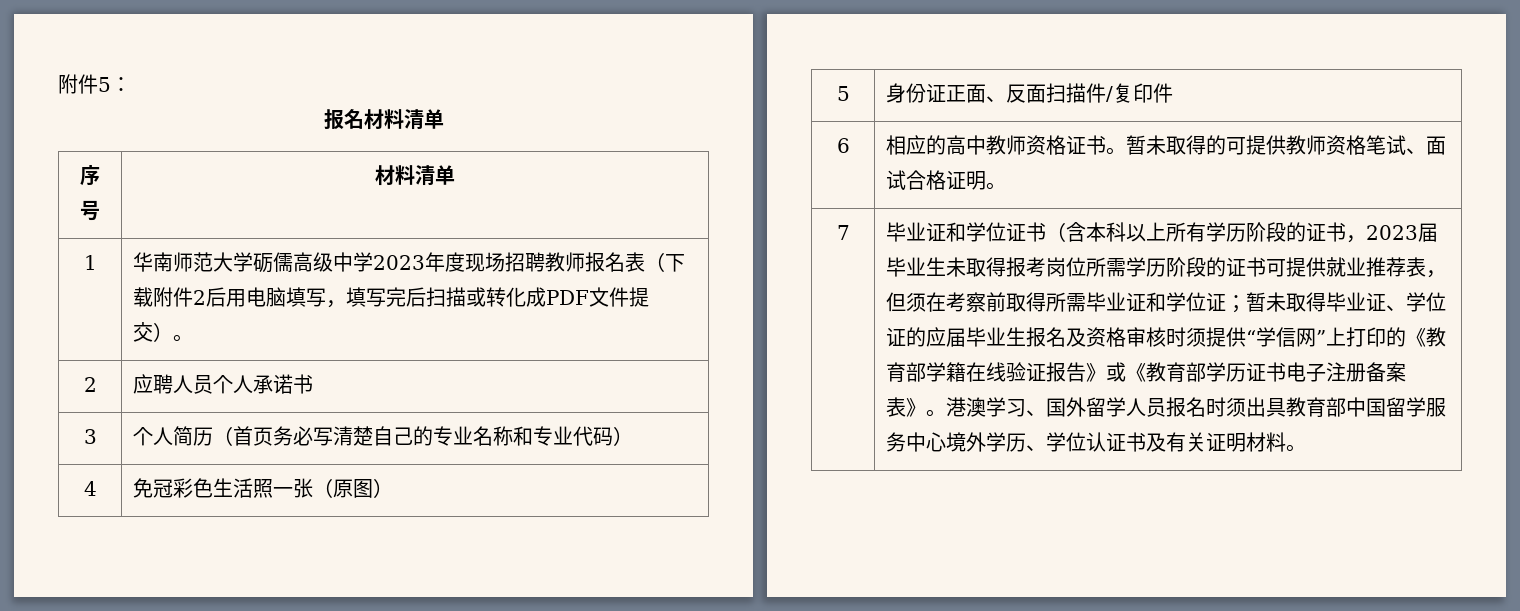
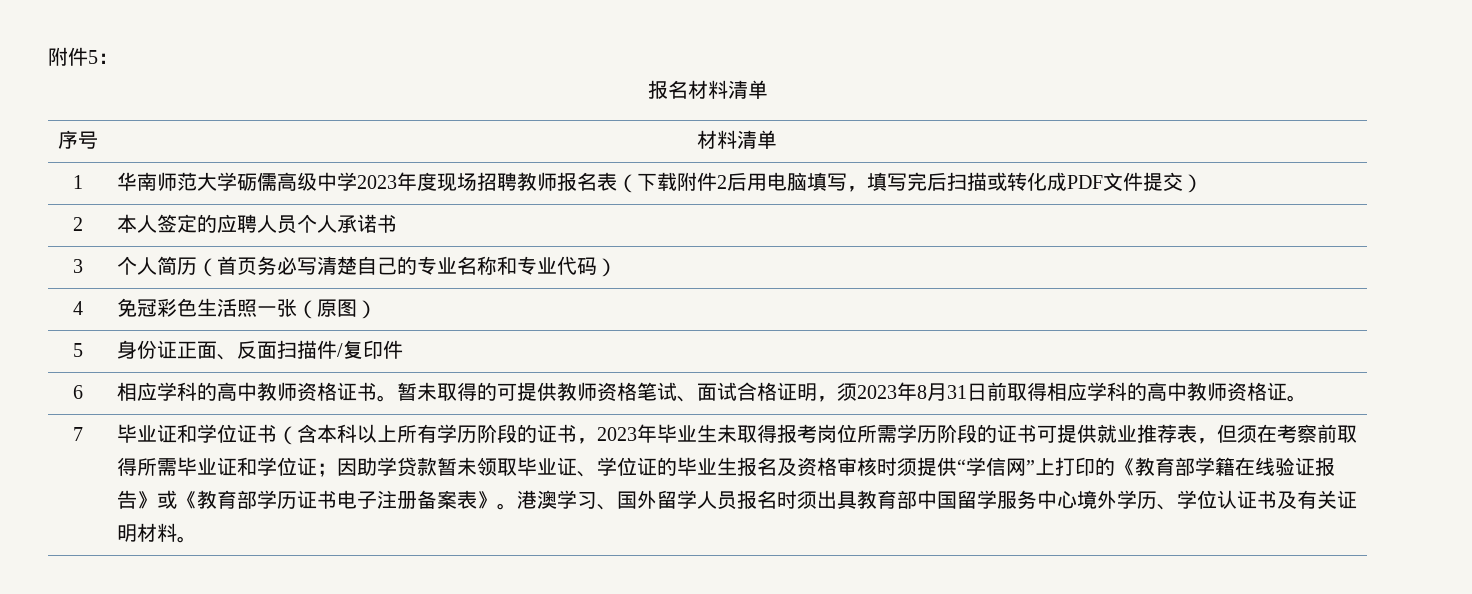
- 1 | 华南师范大学砺儒高级中学2023年度现场招聘教师报名表（下载附件2后用电脑填写，填写完后扫描或转化成PDF文件提交）。
+ 1 | 华南师范大学砺儒高级中学2023年度现场招聘教师报名表（下载附件2后用电脑填写，填写完后扫描或转化成PDF文件提交）
- 2 | 应聘人员个人承诺书
+ 2 | 本人签定的应聘人员个人承诺书
- 6 | 相应的高中教师资格证书。暂未取得的可提供教师资格笔试、面试合格证明。
+ 6 | 相应学科的高中教师资格证书。暂未取得的可提供教师资格笔试、面试合格证明，须2023年8月31日前取得相应学科的高中教师资格证。
- 毕业证和学位证书（含本科以上所有学历阶段的证书，2023届毕业生未取得报考岗位所需学历阶段的证书可提供就业推荐表，但须在考察前取得所需毕业证和学位证；
+ 毕业证和学位证书（含本科以上所有学历阶段的证书，2023年毕业生未取得报考岗位所需学历阶段的证书可提供就业推荐表，但须在考察前取得所需毕业证和学位证；
- 暂未取得毕业证、学位证的应届毕业生报名及资格审核时须提供“学信网”上打印的《教育部学籍在线验证报告》或《教育部学历证书电子注册备案表》。
+ 因助学贷款暂未领取毕业证、学位证的毕业生报名及资格审核时须提供“学信网”上打印的《教育部学籍在线验证报告》或《教育部学历证书电子注册备案表》。

